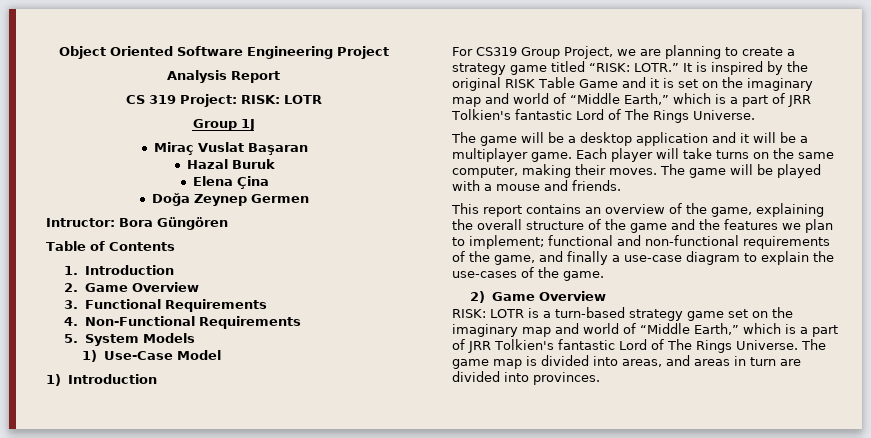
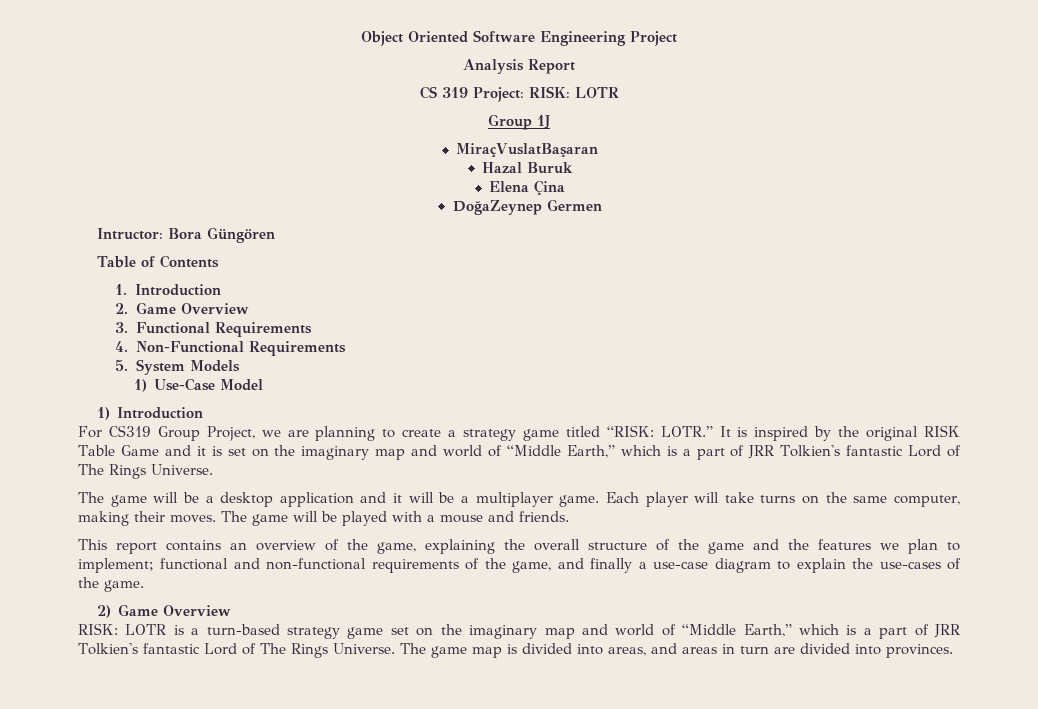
- Miraç Vuslat Başaran
+ MiraçVuslatBaşaran
- Doğa Zeynep Germen
+ DoğaZeynep Germen

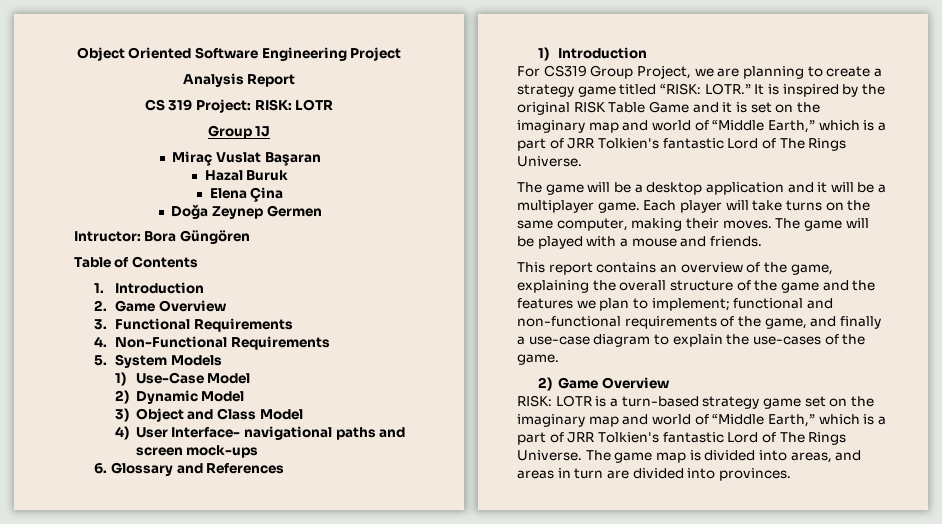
- MiraçVuslatBaşaran
+ Miraç Vuslat Başaran
- DoğaZeynep Germen
+ Doğa Zeynep Germen
+ 2) Dynamic Model
+ 3) Object and Class Model
+ 4) User Interface- navigational paths and screen mock-ups
+ 6. Glossary and References

